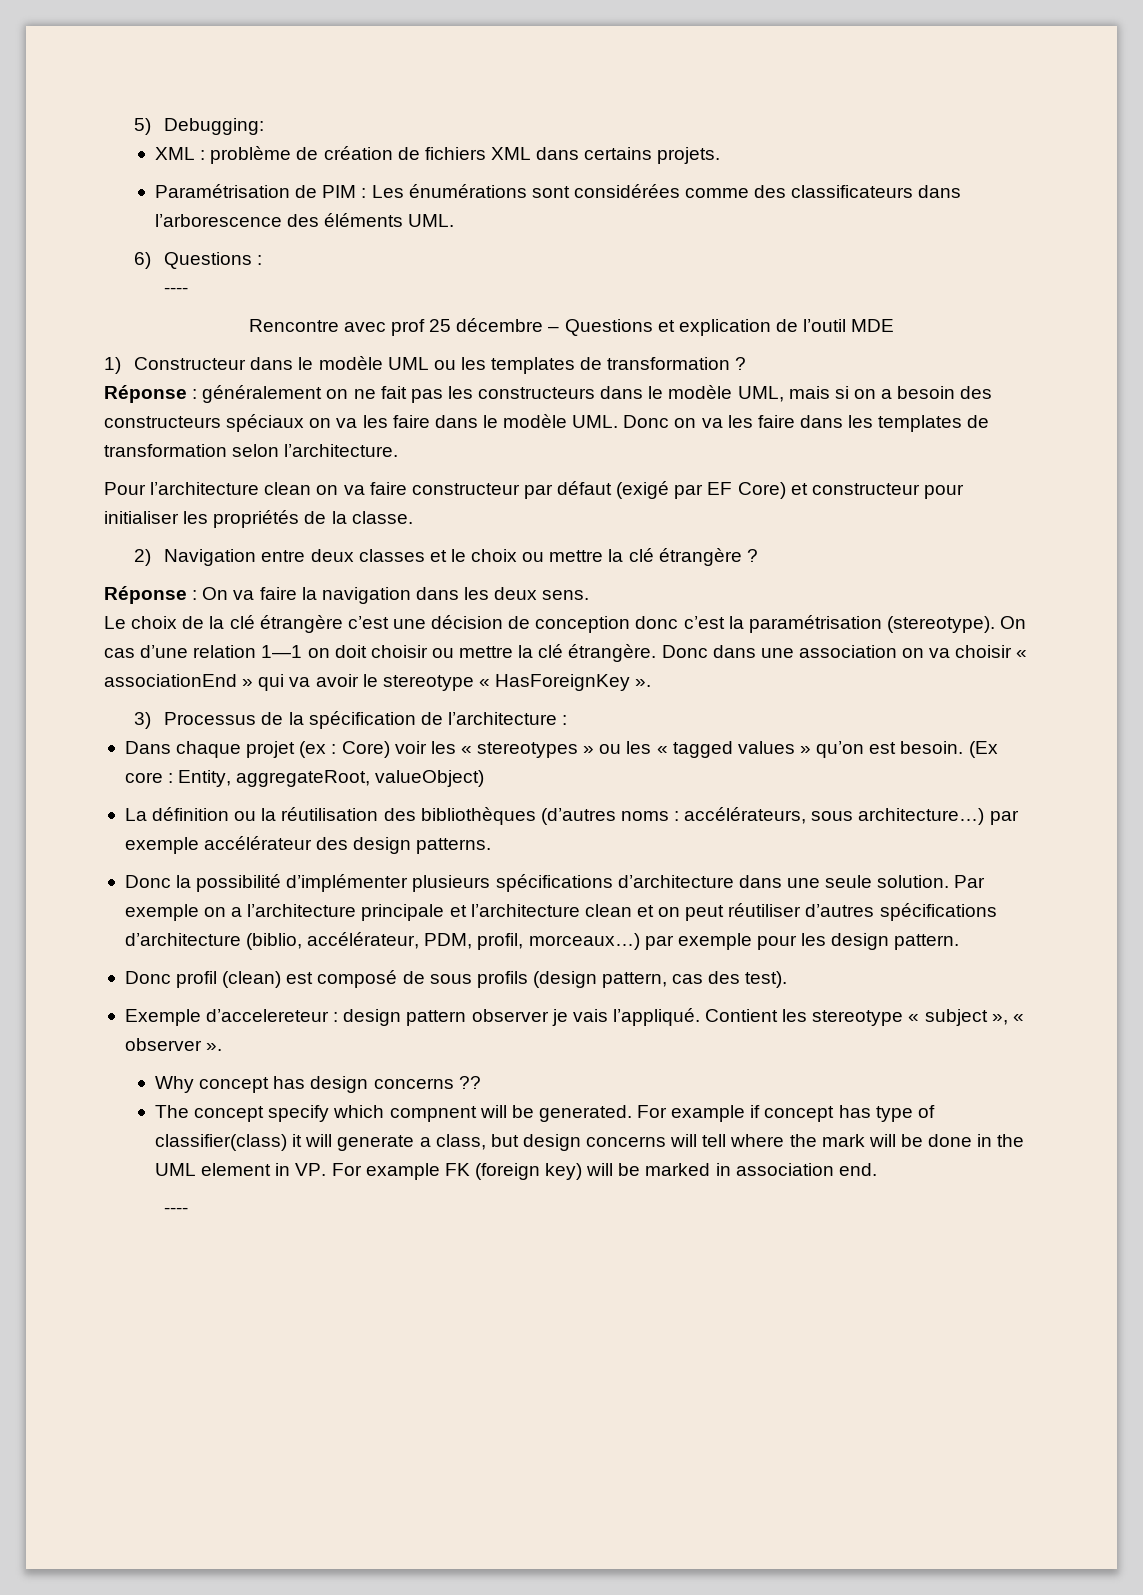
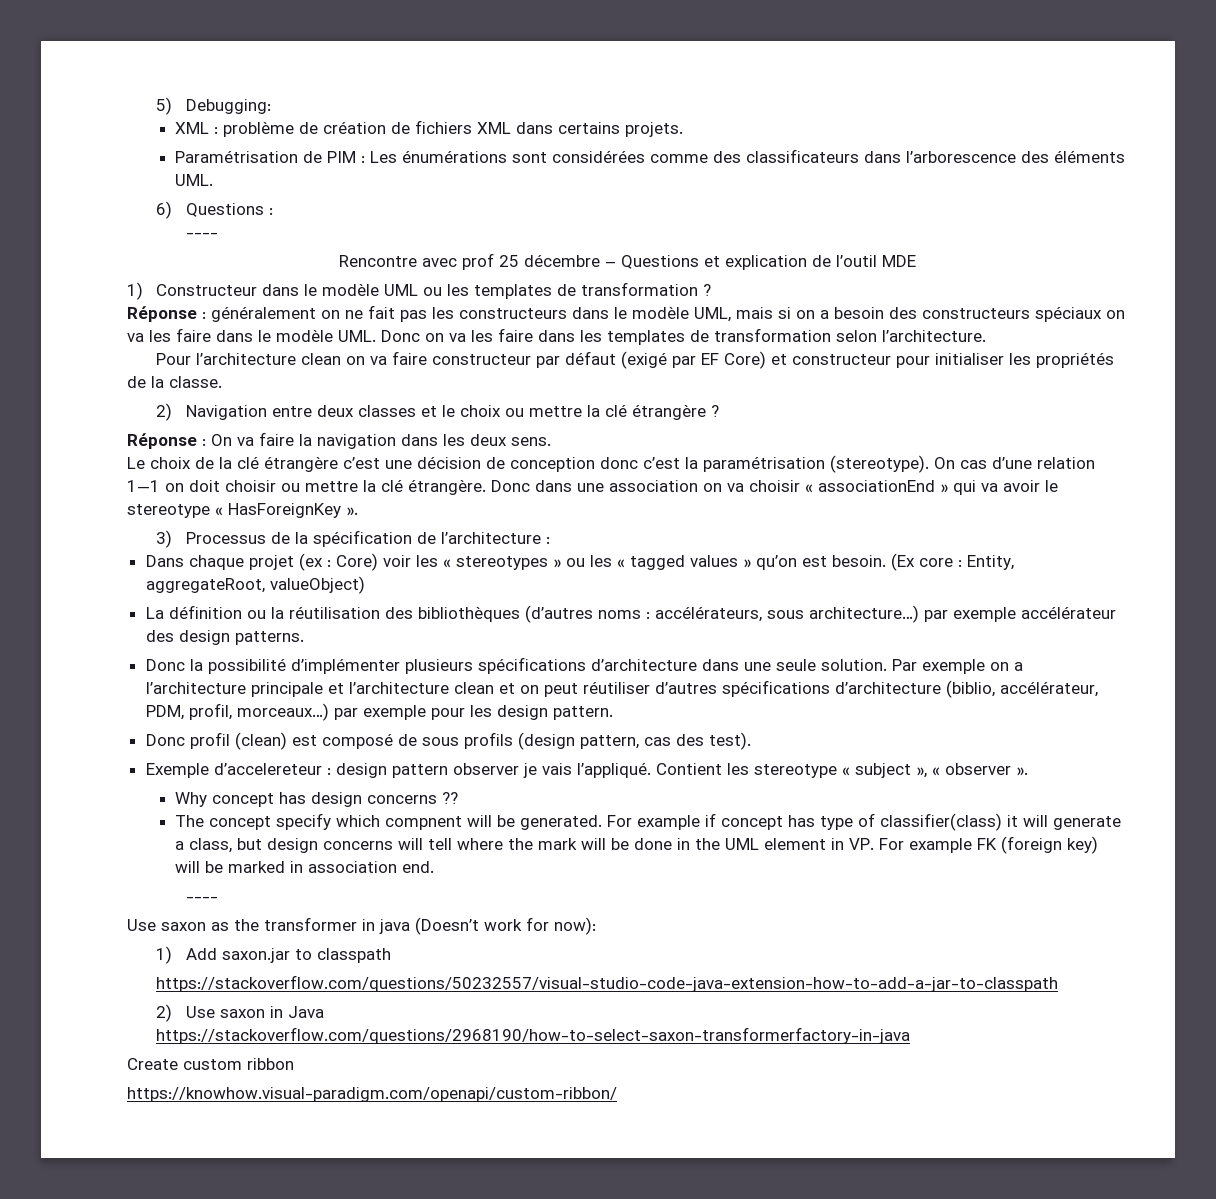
+ Use saxon as the transformer in java (Doesn’t work for now):
+ 1) Add saxon.jar to classpath
+ https://stackoverflow.com/questions/50232557/visual-studio-code-java-extension-how-to-add-a-jar-to-classpath
+ 2) Use saxon in Java
+ https://stackoverflow.com/questions/2968190/how-to-select-saxon-transformerfactory-in-java
+ Create custom ribbon
+ https://knowhow.visual-paradigm.com/openapi/custom-ribbon/

